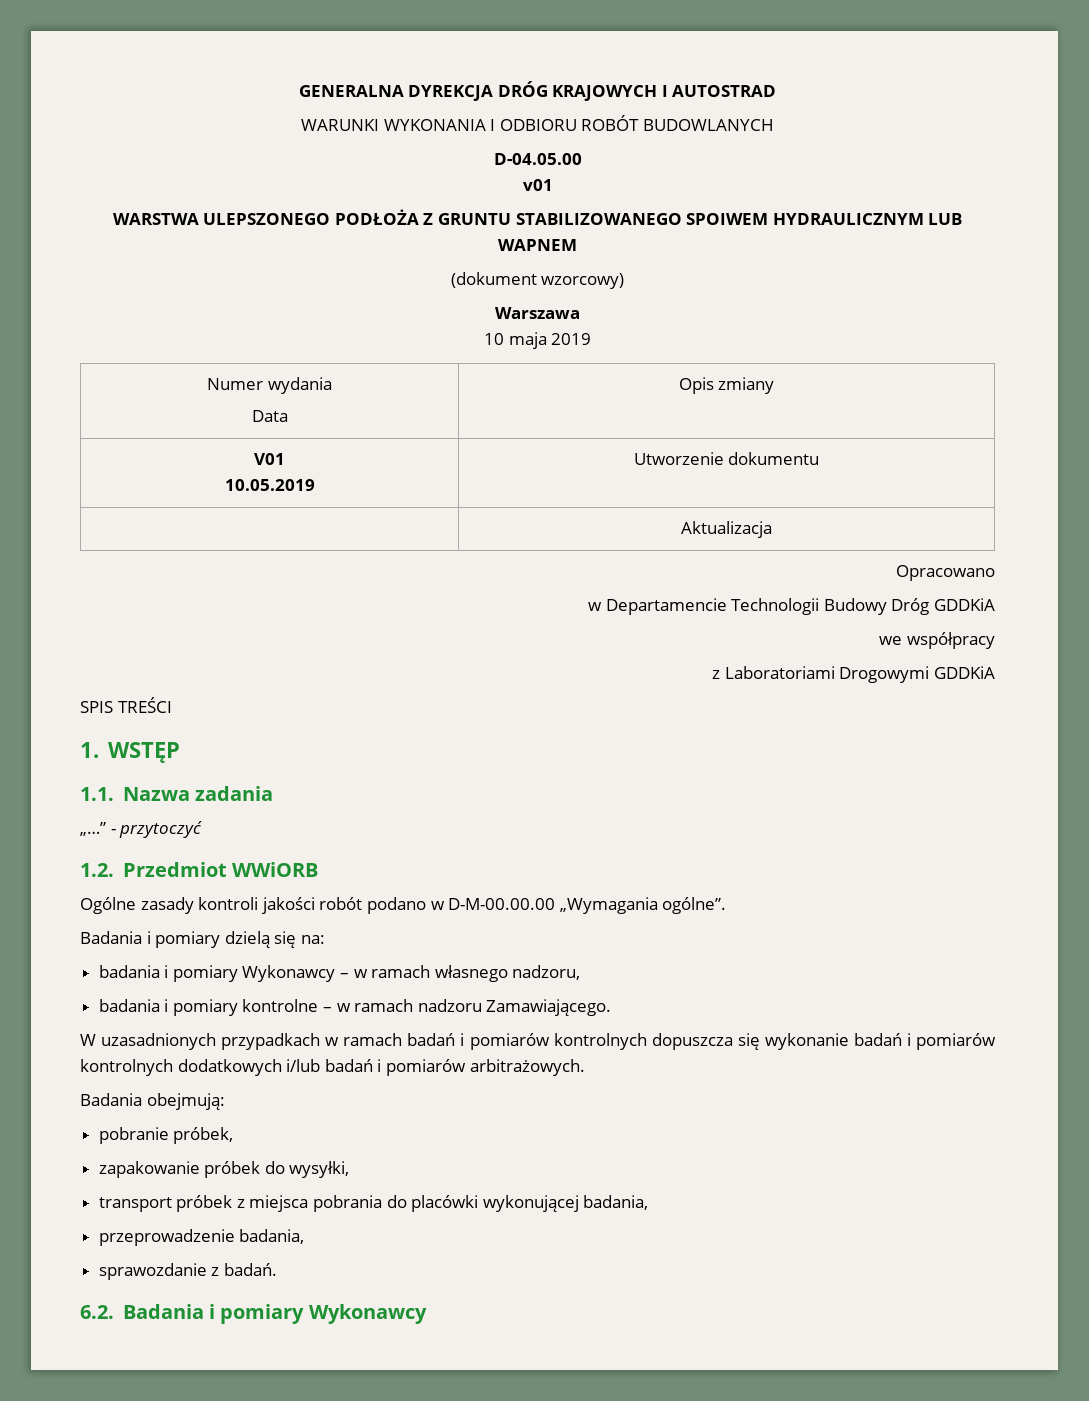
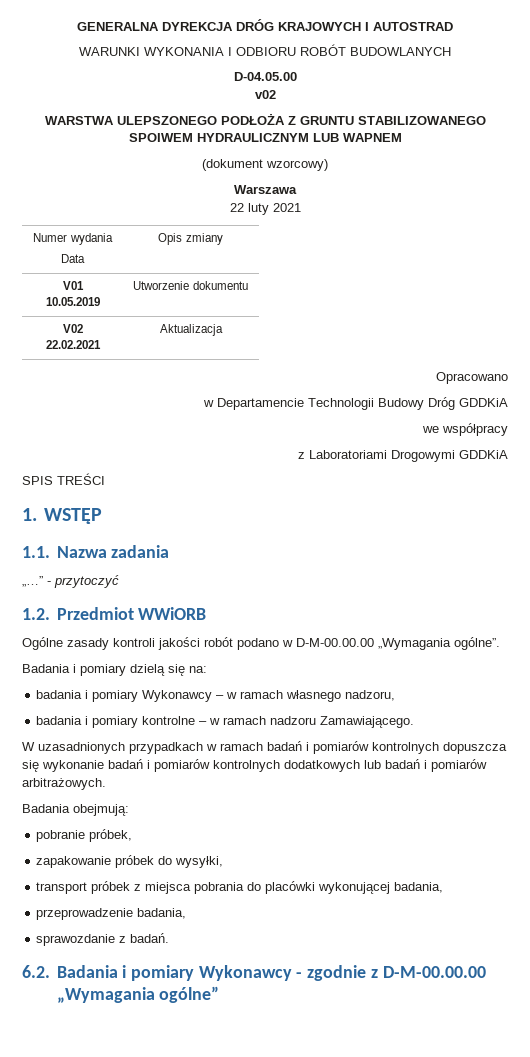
- v01
+ v02
- 10 maja 2019
+ 22 luty 2021
- | Aktualizacja
+ V02
+ 22.02.2021 | Aktualizacja
- W uzasadnionych przypadkach w ramach badań i pomiarów kontrolnych dopuszcza się wykonanie badań i pomiarów kontrolnych dodatkowych i/lub badań i pomiarów arbitrażowych.
+ W uzasadnionych przypadkach w ramach badań i pomiarów kontrolnych dopuszcza się wykonanie badań i pomiarów kontrolnych dodatkowych lub badań i pomiarów arbitrażowych.
- 6.2. Badania i pomiary Wykonawcy
+ 6.2. Badania i pomiary Wykonawcy - zgodnie z D-M-00.00.00 „Wymagania ogólne”

